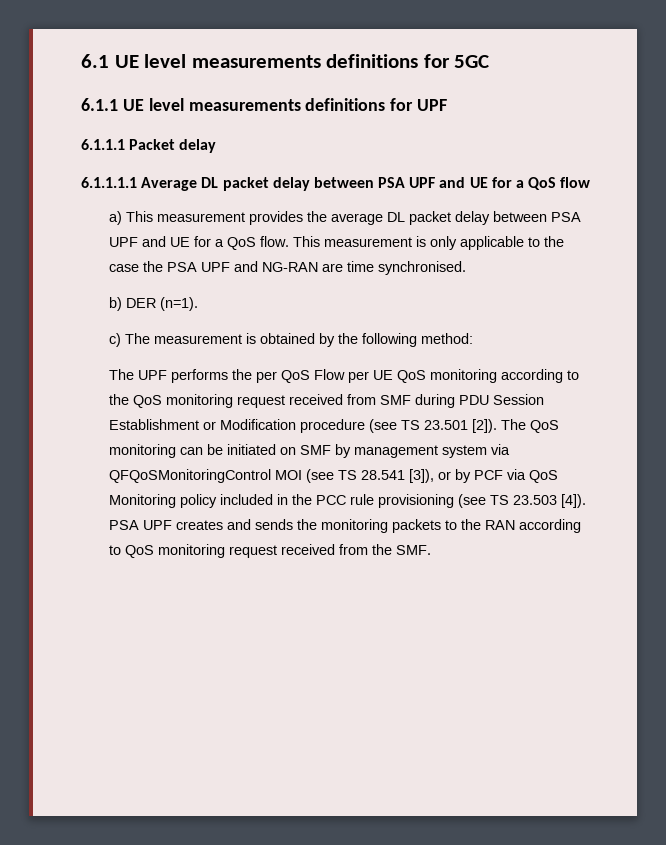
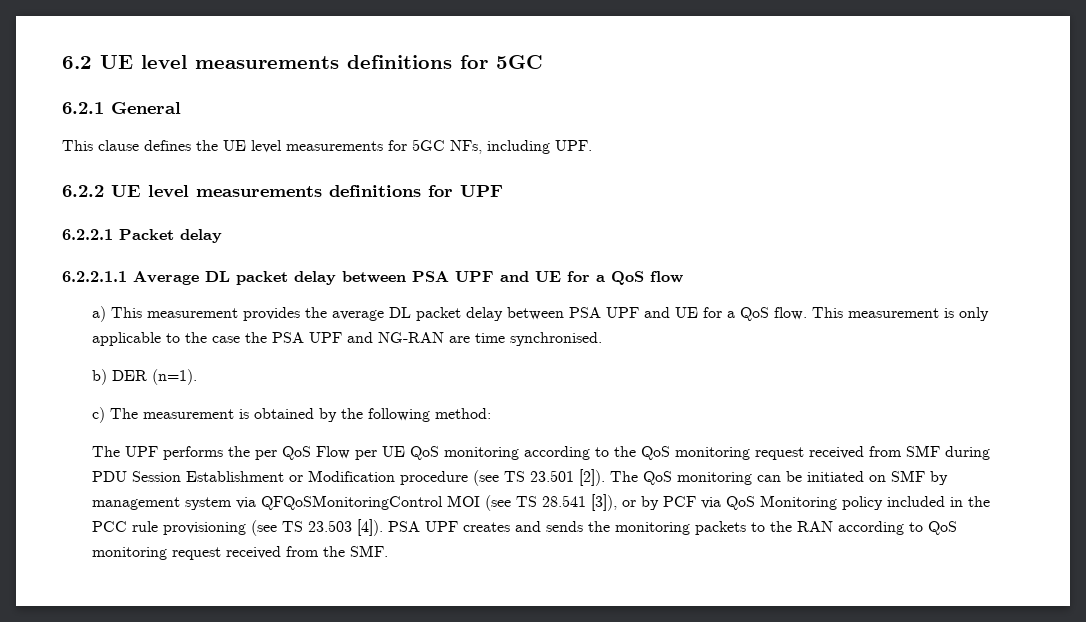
- 6.1 UE level measurements definitions for 5GC
+ 6.2 UE level measurements definitions for 5GC
- 6.1.1 UE level measurements definitions for UPF
+ 6.2.1 General
+ This clause defines the UE level measurements for 5GC NFs, including UPF.
+ 6.2.2 UE level measurements definitions for UPF
- 6.1.1.1 Packet delay
+ 6.2.2.1 Packet delay
- 6.1.1.1.1 Average DL packet delay between PSA UPF and UE for a QoS flow
+ 6.2.2.1.1 Average DL packet delay between PSA UPF and UE for a QoS flow

